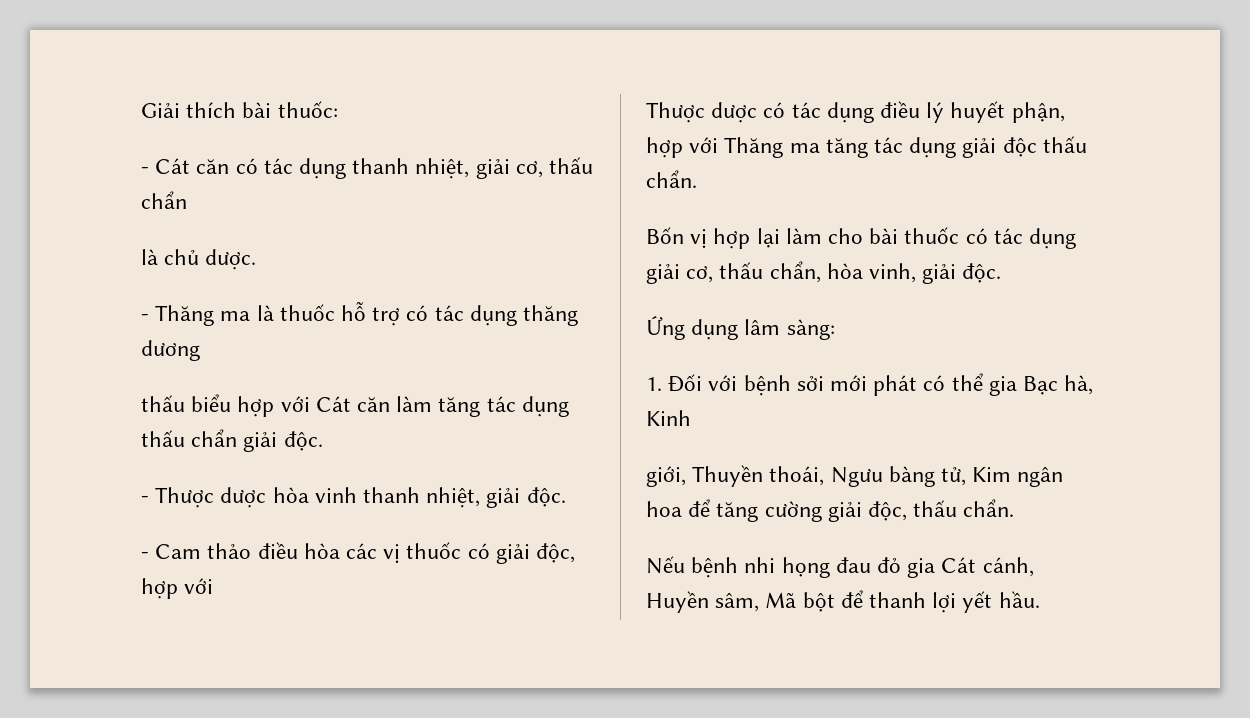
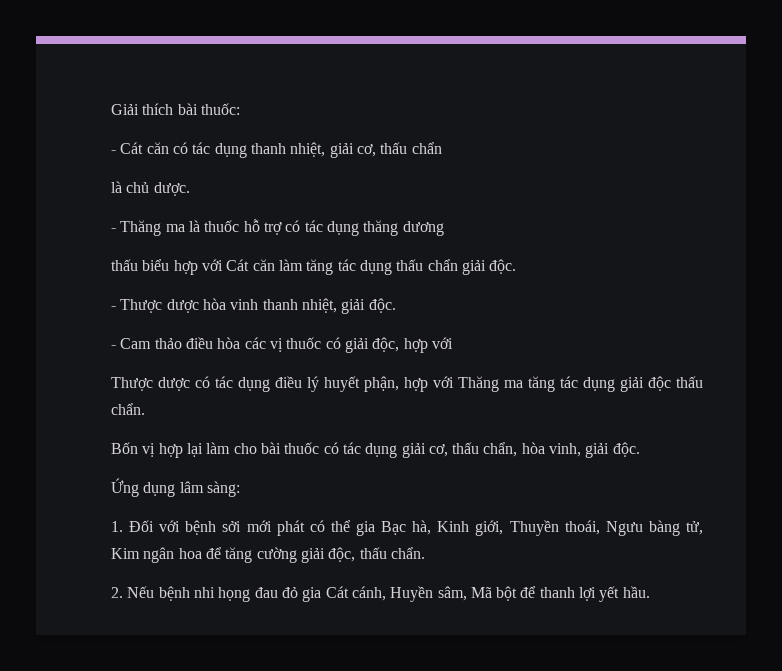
- 1. Đối với bệnh sởi mới phát có thể gia Bạc hà, Kinh
- giới, Thuyền thoái, Ngưu bàng tử, Kim ngân hoa để tăng cường giải độc, thấu chẩn.
+ 1. Đối với bệnh sởi mới phát có thể gia Bạc hà, Kinh giới, Thuyền thoái, Ngưu bàng tử, Kim ngân hoa để tăng cường giải độc, thấu chẩn.
- Nếu bệnh nhi họng đau đỏ gia Cát cánh, Huyền sâm, Mã bột để thanh lợi yết hầu.
+ 2. Nếu bệnh nhi họng đau đỏ gia Cát cánh, Huyền sâm, Mã bột để thanh lợi yết hầu.

